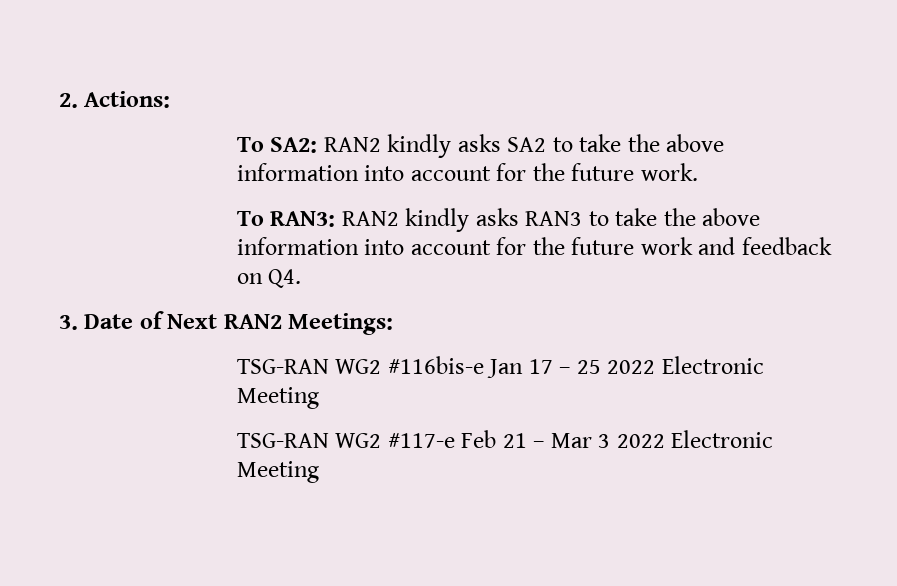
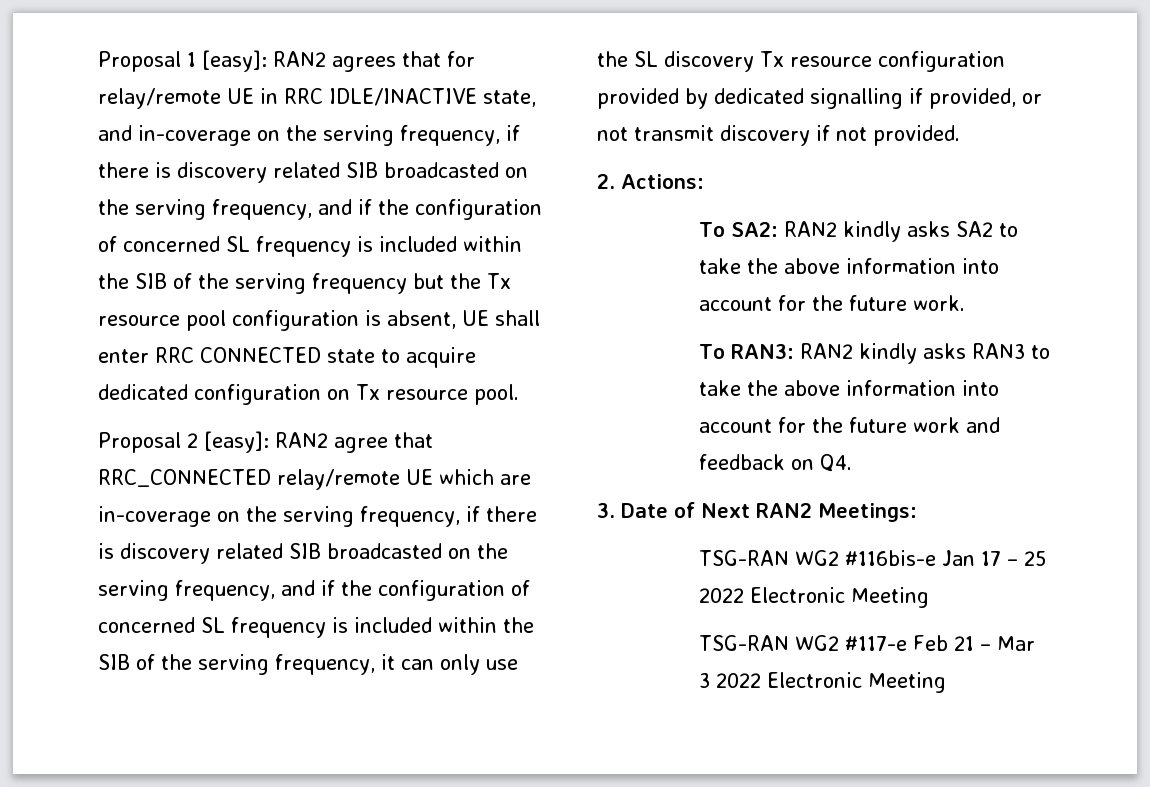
+ Proposal 1 [easy]: RAN2 agrees that for relay/remote UE in RRC IDLE/INACTIVE state, and in-coverage on the serving frequency, if there is discovery related SIB broadcasted on the serving frequency, and if the configuration of concerned SL frequency is included within the SIB of the serving frequency but the Tx resource pool configuration is absent, UE shall enter RRC CONNECTED state to acquire dedicated configuration on Tx resource pool.
+ Proposal 2 [easy]: RAN2 agree that RRC_CONNECTED relay/remote UE which are in-coverage on the serving frequency, if there is discovery related SIB broadcasted on the serving frequency, and if the configuration of concerned SL frequency is included within the SIB of the serving frequency, it can only use the SL discovery Tx resource configuration provided by dedicated signalling if provided, or not transmit discovery if not provided.

